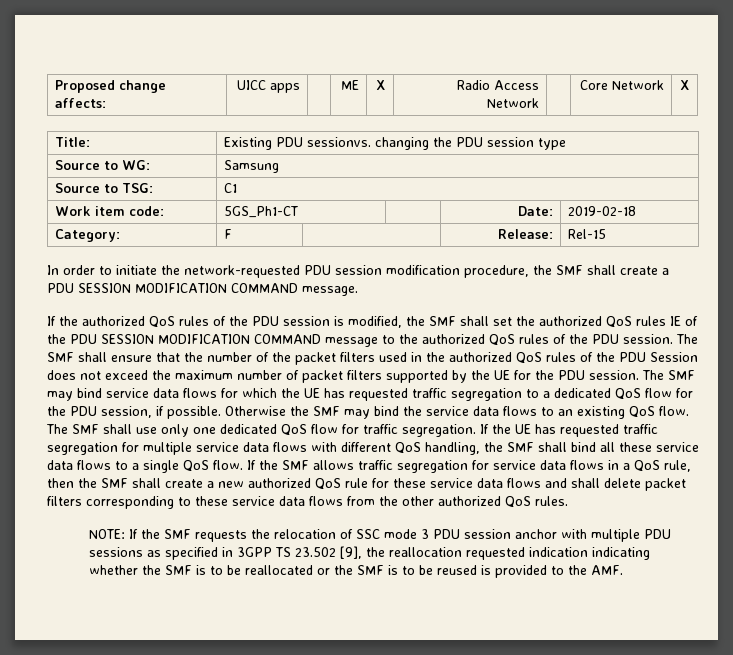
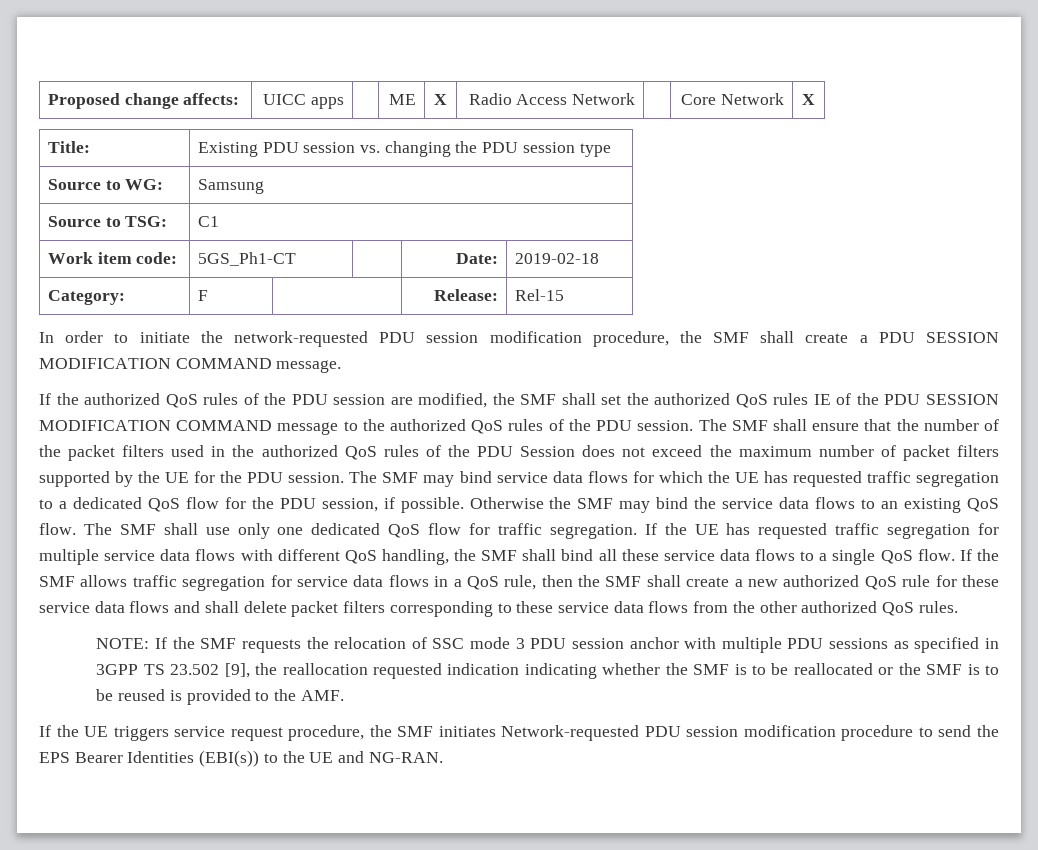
- Title: | Existing PDU sessionvs. changing the PDU session type
+ Title: | Existing PDU session vs. changing the PDU session type
- If the authorized QoS rules of the PDU session is modified, the SMF shall set the authorized QoS rules IE of the PDU SESSION MODIFICATION COMMAND message to the authorized QoS rules of the PDU session.
+ If the authorized QoS rules of the PDU session are modified, the SMF shall set the authorized QoS rules IE of the PDU SESSION MODIFICATION COMMAND message to the authorized QoS rules of the PDU session.
+ If the UE triggers service request procedure, the SMF initiates Network-requested PDU session modification procedure to send the EPS Bearer Identities (EBI(s)) to the UE and NG-RAN.

